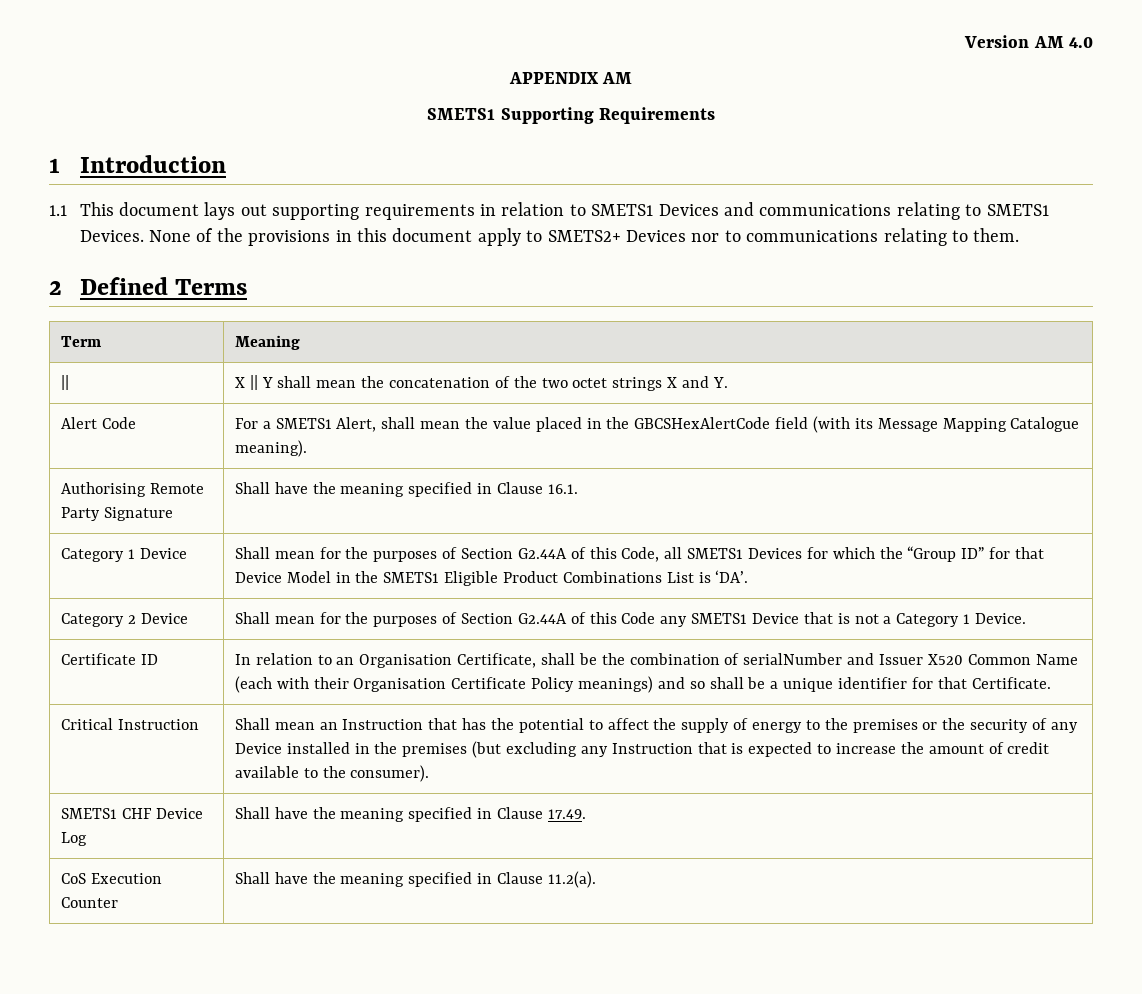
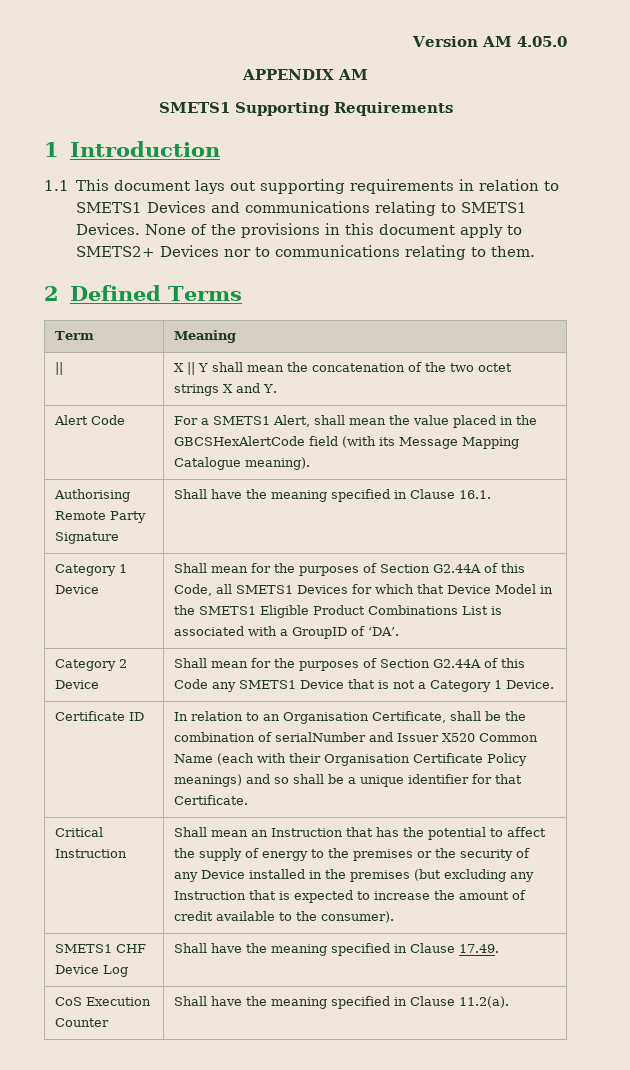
- Version AM 4.0
+ Version AM 4.05.0
- Category 1 Device | Shall mean for the purposes of Section G2.44A of this Code, all SMETS1 Devices for which the “Group ID” for that Device Model in the SMETS1 Eligible Product Combinations List is ‘DA’.
+ Category 1 Device | Shall mean for the purposes of Section G2.44A of this Code, all SMETS1 Devices for which that Device Model in the SMETS1 Eligible Product Combinations List is associated with a GroupID of ‘DA’.

